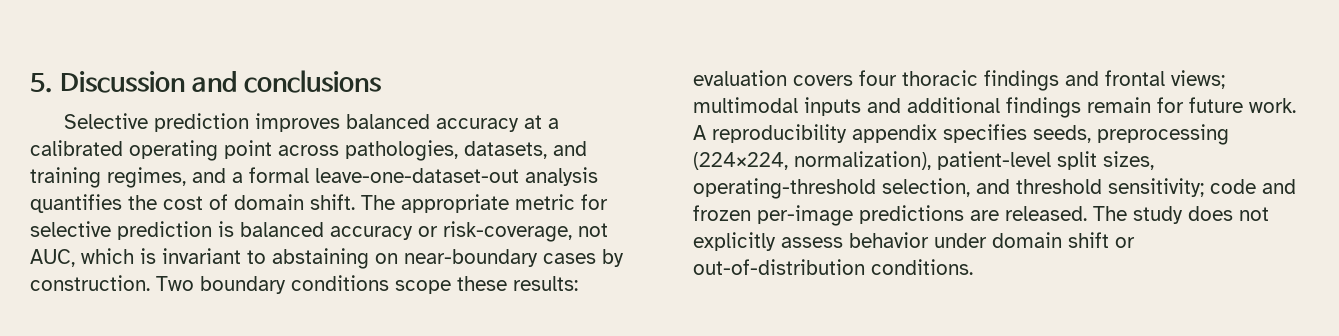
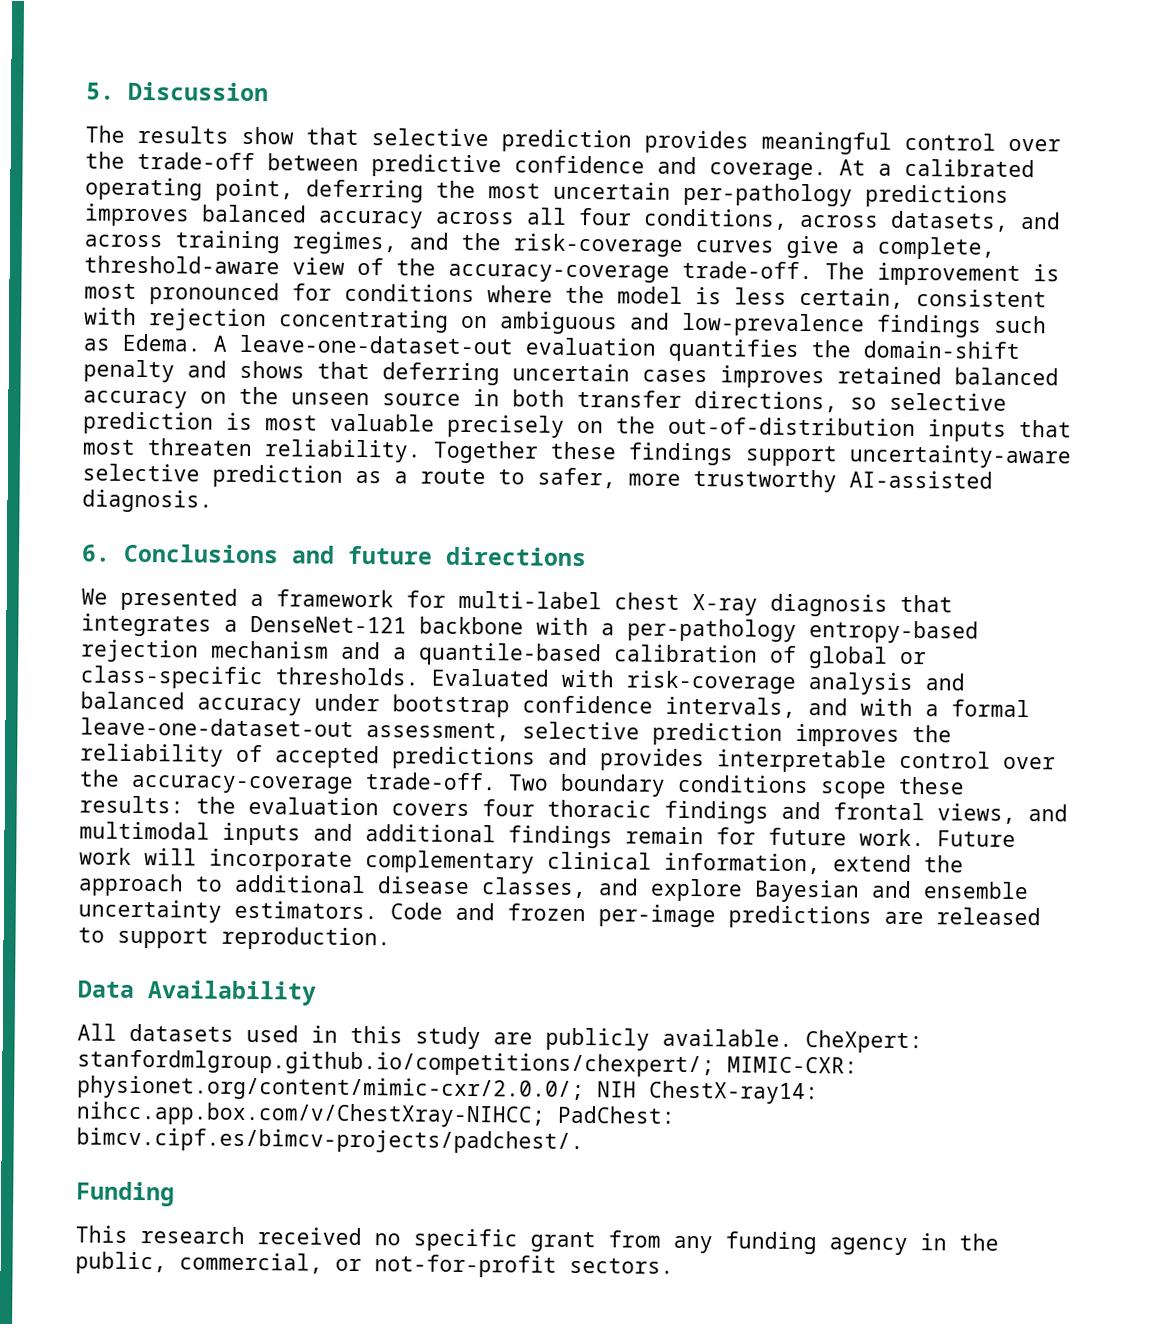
- 5. Discussion and conclusions
- Selective prediction improves balanced accuracy at a calibrated operating point across pathologies, datasets, and training regimes, and a formal leave-one-dataset-out analysis quantifies the cost of domain shift. The appropriate metric for selective prediction is balanced accuracy or risk-coverage, not AUC, which is invariant to abstaining on near-boundary cases by construction.
+ 5. Discussion
+ The results show that selective prediction provides meaningful control over the trade-off between predictive confidence and coverage. At a calibrated operating point, deferring the most uncertain per-pathology predictions improves balanced accuracy across all four conditions, across datasets, and across training regimes, and the risk-coverage curves give a complete, threshold-aware view of the accuracy-coverage trade-off. The improvement is most pronounced for conditions where the model is less certain, consistent with rejection concentrating on ambiguous and low-prevalence findings such as Edema. A leave-one-dataset-out evaluation quantifies the domain-shift penalty and shows that deferring uncertain cases improves retained balanced accuracy on the unseen source in both transfer directions, so selective prediction is most valuable precisely on the out-of-distribution inputs that most threaten reliability. Together these findings support uncertainty-aware selective prediction as a route to safer, more trustworthy AI-assisted diagnosis.
+ 6. Conclusions and future directions
+ We presented a framework for multi-label chest X-ray diagnosis that integrates a DenseNet-121 backbone with a per-pathology entropy-based rejection mechanism and a quantile-based calibration of global or class-specific thresholds. Evaluated with risk-coverage analysis and balanced accuracy under bootstrap confidence intervals, and with a formal leave-one-dataset-out assessment, selective prediction improves the reliability of accepted predictions and provides interpretable control over the accuracy-coverage trade-off.
- Two boundary conditions scope these results: evaluation covers four thoracic findings and frontal views; multimodal inputs and additional findings remain for future work.
+ Two boundary conditions scope these results: the evaluation covers four thoracic findings and frontal views, and multimodal inputs and additional findings remain for future work.
- A reproducibility appendix specifies seeds, preprocessing (224×224, normalization), patient-level split sizes, operating-threshold selection, and threshold sensitivity; code and frozen per-image predictions are released. The study does not explicitly assess behavior under domain shift or out-of-distribution conditions.
+ Future work will incorporate complementary clinical information, extend the approach to additional disease classes, and explore Bayesian and ensemble uncertainty estimators. Code and frozen per-image predictions are released to support reproduction.
+ Data Availability
+ All datasets used in this study are publicly available. CheXpert: stanfordmlgroup.github.io/competitions/chexpert/; MIMIC-CXR: physionet.org/content/mimic-cxr/2.0.0/; NIH ChestX-ray14: nihcc.app.box.com/v/ChestXray-NIHCC; PadChest: bimcv.cipf.es/bimcv-projects/padchest/.
+ Funding
+ This research received no specific grant from any funding agency in the public, commercial, or not-for-profit sectors.

